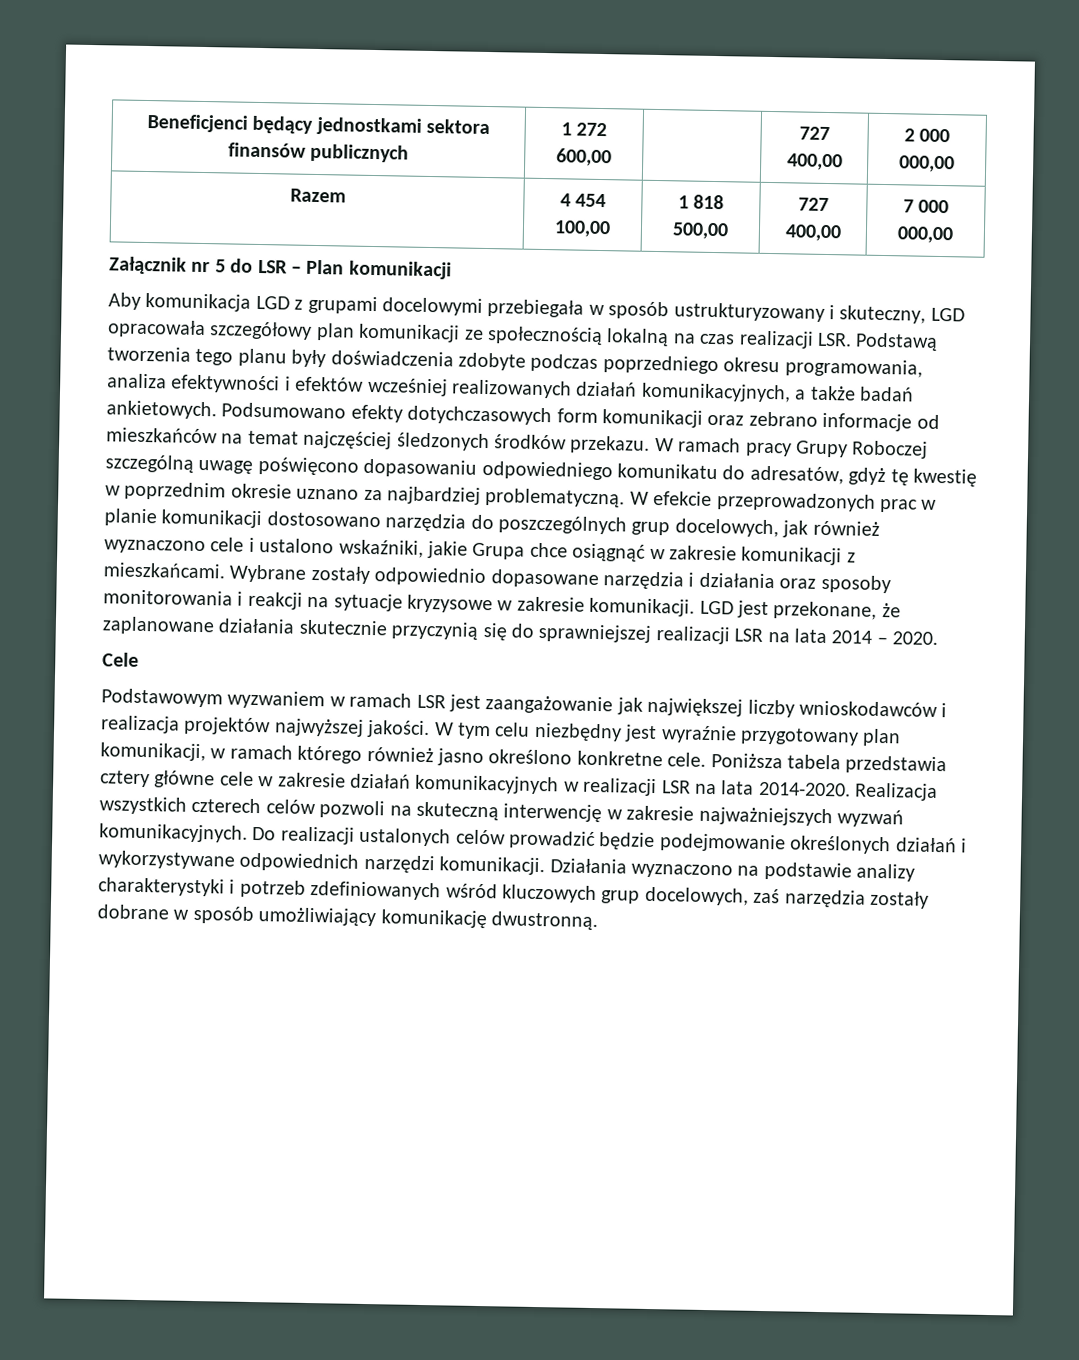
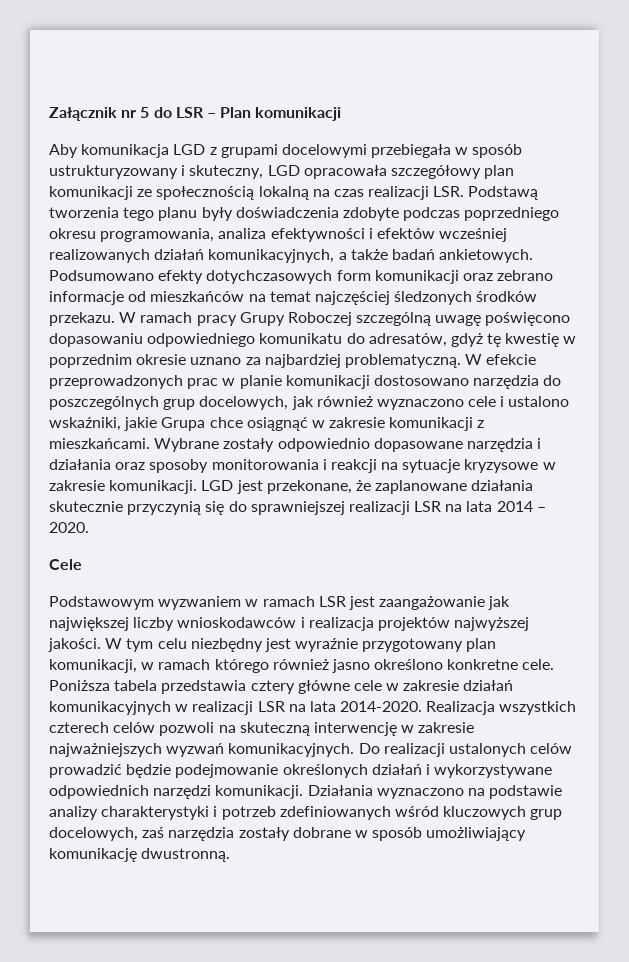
- Beneficjenci będący jednostkami sektora finansów publicznych | 1 272 600,00 | | 727 400,00 | 2 000 000,00
- Razem | 4 454 100,00 | 1 818 500,00 | 727 400,00 | 7 000 000,00

